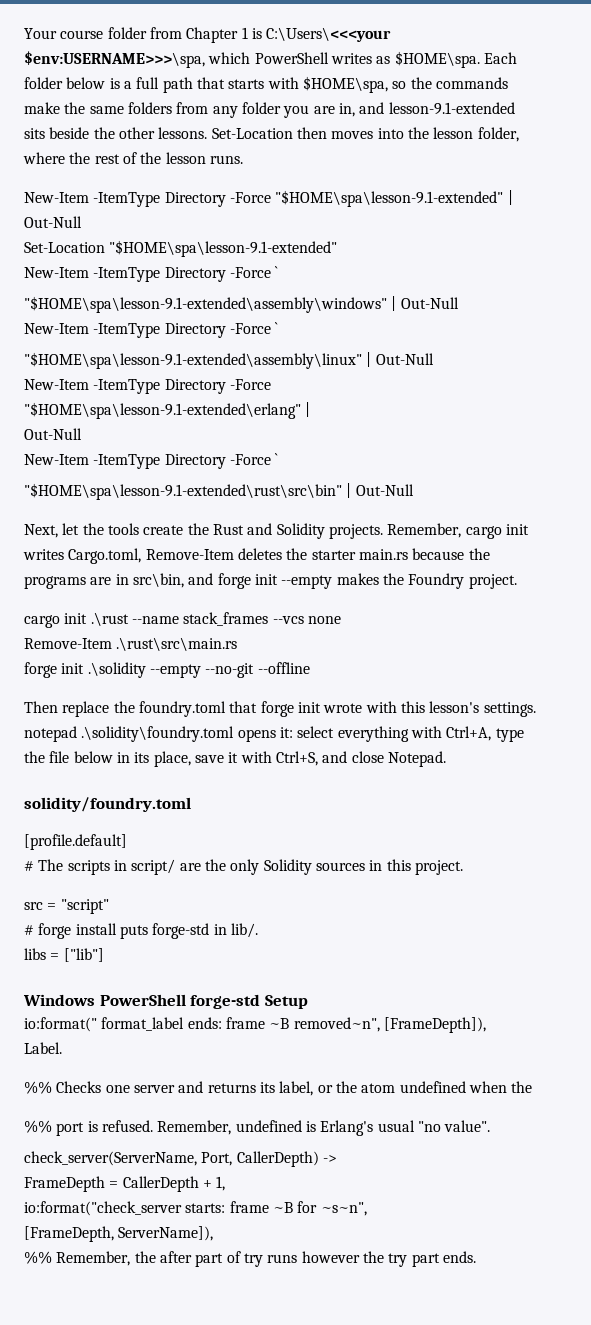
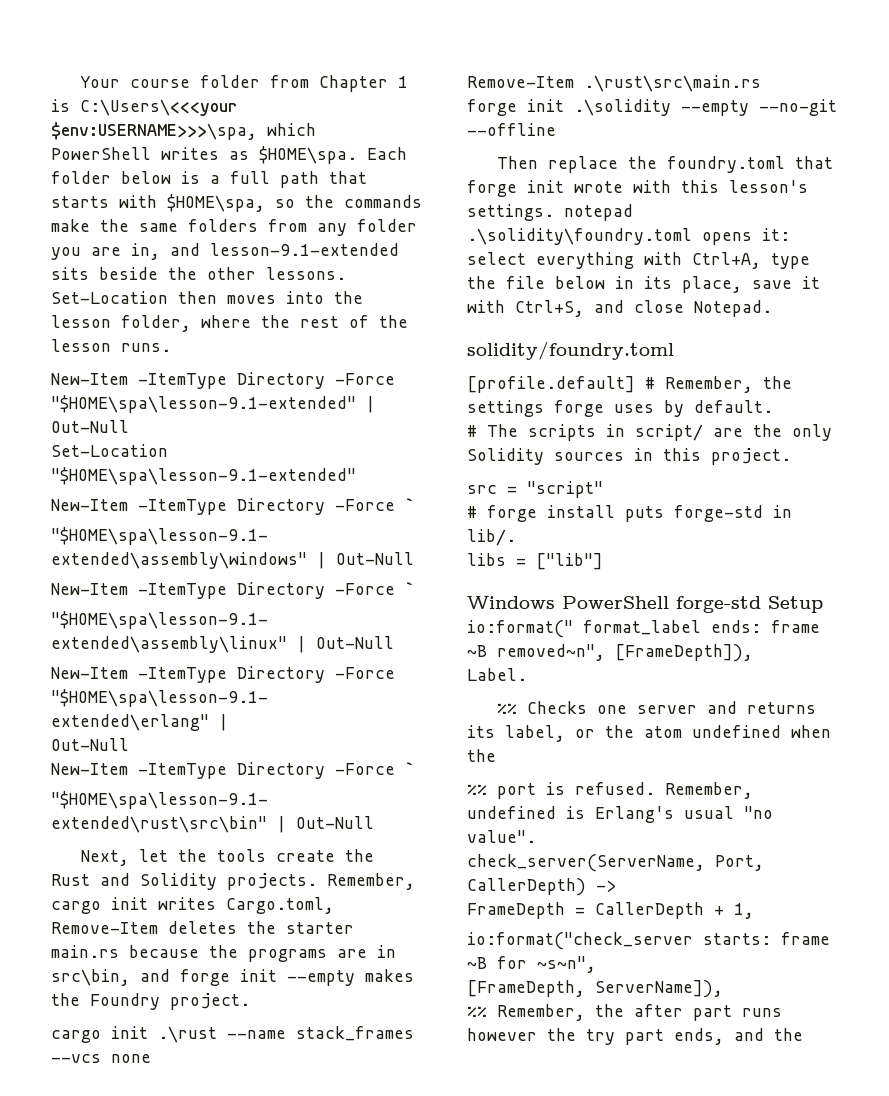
- [profile.default]
+ [profile.default] # Remember, the settings forge uses by default.
- %% Remember, the after part of try runs however the try part ends.
+ %% Remember, the after part runs however the try part ends, and the

